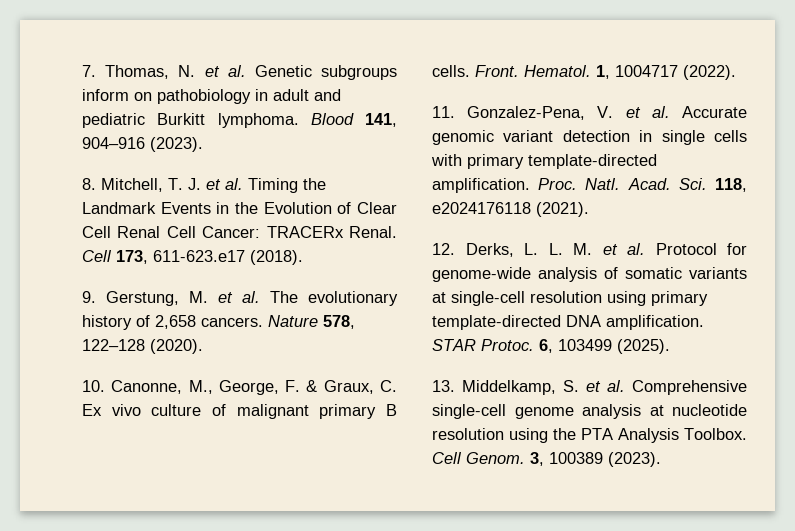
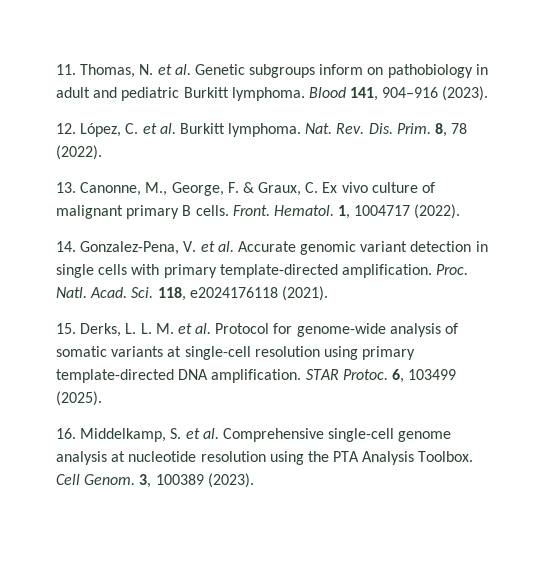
- 7. Thomas, N. et al. Genetic subgroups inform on pathobiology in adult and pediatric Burkitt lymphoma.
+ 11. Thomas, N. et al. Genetic subgroups inform on pathobiology in adult and pediatric Burkitt lymphoma.
- 8. Mitchell, T. J. et al. Timing the Landmark Events in the Evolution of Clear Cell Renal Cell Cancer: TRACERx Renal. Cell 173, 611-623.e17 (2018).
- 9. Gerstung, M. et al. The evolutionary history of 2,658 cancers. Nature 578, 122–128 (2020).
- 10. Canonne, M., George, F. & Graux, C. Ex vivo culture of malignant primary B cells.
+ 12. López, C. et al. Burkitt lymphoma. Nat. Rev. Dis. Prim. 8, 78 (2022).
+ 13. Canonne, M., George, F. & Graux, C. Ex vivo culture of malignant primary B cells.
- 11. Gonzalez-Pena, V. et al. Accurate genomic variant detection in single cells with primary template-directed amplification.
+ 14. Gonzalez-Pena, V. et al. Accurate genomic variant detection in single cells with primary template-directed amplification.
- 12. Derks, L. L. M. et al. Protocol for genome-wide analysis of somatic variants at single-cell resolution using primary template-directed DNA amplification.
+ 15. Derks, L. L. M. et al. Protocol for genome-wide analysis of somatic variants at single-cell resolution using primary template-directed DNA amplification.
- 13. Middelkamp, S. et al. Comprehensive single-cell genome analysis at nucleotide resolution using the PTA Analysis Toolbox.
+ 16. Middelkamp, S. et al. Comprehensive single-cell genome analysis at nucleotide resolution using the PTA Analysis Toolbox.

